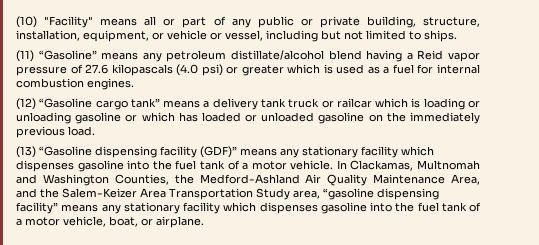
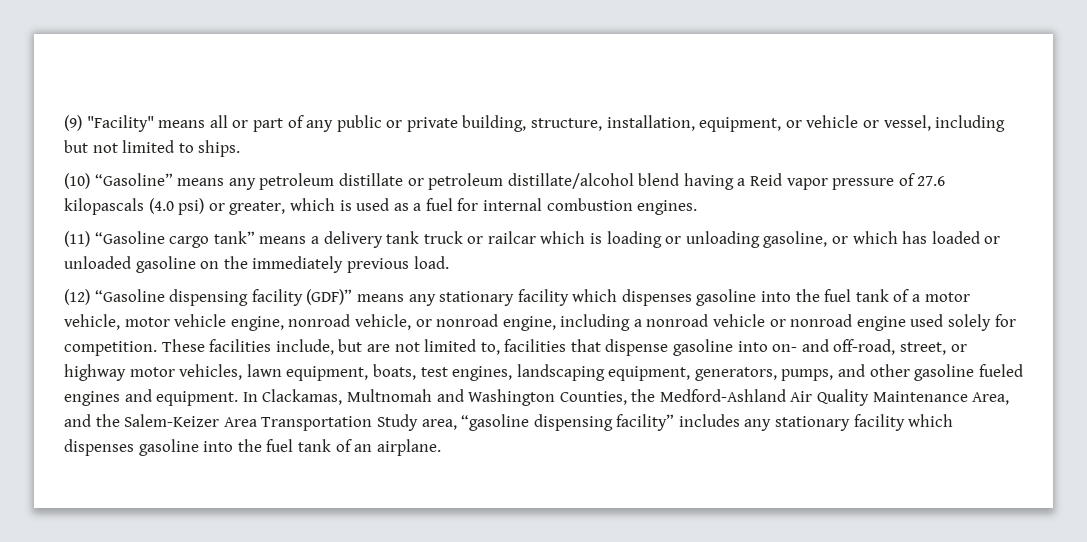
- (10) "Facility" means all or part of any public or private building, structure, installation, equipment, or vehicle or vessel, including but not limited to ships.
+ (9) "Facility" means all or part of any public or private building, structure, installation, equipment, or vehicle or vessel, including but not limited to ships.
- (11) “Gasoline” means any petroleum distillate/alcohol blend having a Reid vapor pressure of 27.6 kilopascals (4.0 psi) or greater which is used as a fuel for internal combustion engines.
+ (10) “Gasoline” means any petroleum distillate or petroleum distillate/alcohol blend having a Reid vapor pressure of 27.6 kilopascals (4.0 psi) or greater, which is used as a fuel for internal combustion engines.
- (12) “Gasoline cargo tank” means a delivery tank truck or railcar which is loading or unloading gasoline or which has loaded or unloaded gasoline on the immediately previous load.
+ (11) “Gasoline cargo tank” means a delivery tank truck or railcar which is loading or unloading gasoline, or which has loaded or unloaded gasoline on the immediately previous load.
- (13) “Gasoline dispensing facility (GDF)” means any stationary facility which dispenses gasoline into the fuel tank of a motor vehicle.
+ (12) “Gasoline dispensing facility (GDF)” means any stationary facility which dispenses gasoline into the fuel tank of a motor vehicle, motor vehicle engine, nonroad vehicle, or nonroad engine, including a nonroad vehicle or nonroad engine used solely for competition. These facilities include, but are not limited to, facilities that dispense gasoline into on- and off-road, street, or highway motor vehicles, lawn equipment, boats, test engines, landscaping equipment, generators, pumps, and other gasoline fueled engines and equipment.
- In Clackamas, Multnomah and Washington Counties, the Medford-Ashland Air Quality Maintenance Area, and the Salem-Keizer Area Transportation Study area, “gasoline dispensing facility” means any stationary facility which dispenses gasoline into the fuel tank of a motor vehicle, boat, or airplane.
+ In Clackamas, Multnomah and Washington Counties, the Medford-Ashland Air Quality Maintenance Area, and the Salem-Keizer Area Transportation Study area, “gasoline dispensing facility” includes any stationary facility which dispenses gasoline into the fuel tank of an airplane.

